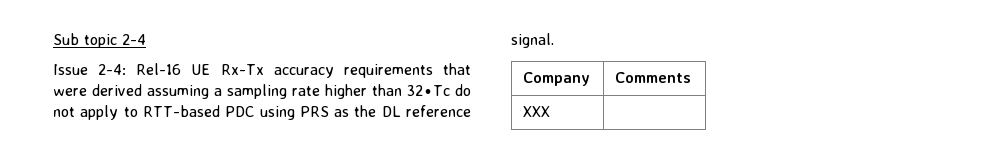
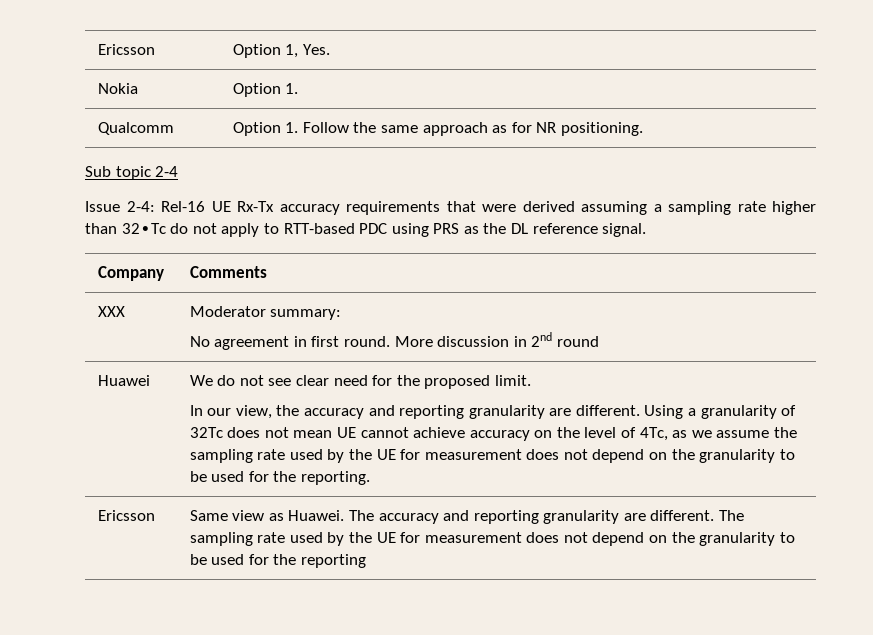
+ Ericsson | Option 1, Yes.
+ Nokia | Option 1.
+ Qualcomm | Option 1. Follow the same approach as for NR positioning.
- XXX |
+ XXX | Moderator summary:
+ No agreement in first round. More discussion in 2nd round
+ Huawei | We do not see clear need for the proposed limit.
+ In our view, the accuracy and reporting granularity are different. Using a granularity of 32Tc does not mean UE cannot achieve accuracy on the level of 4Tc, as we assume the sampling rate used by the UE for measurement does not depend on the granularity to be used for the reporting.
+ Ericsson | Same view as Huawei. The accuracy and reporting granularity are different. The sampling rate used by the UE for measurement does not depend on the granularity to be used for the reporting

